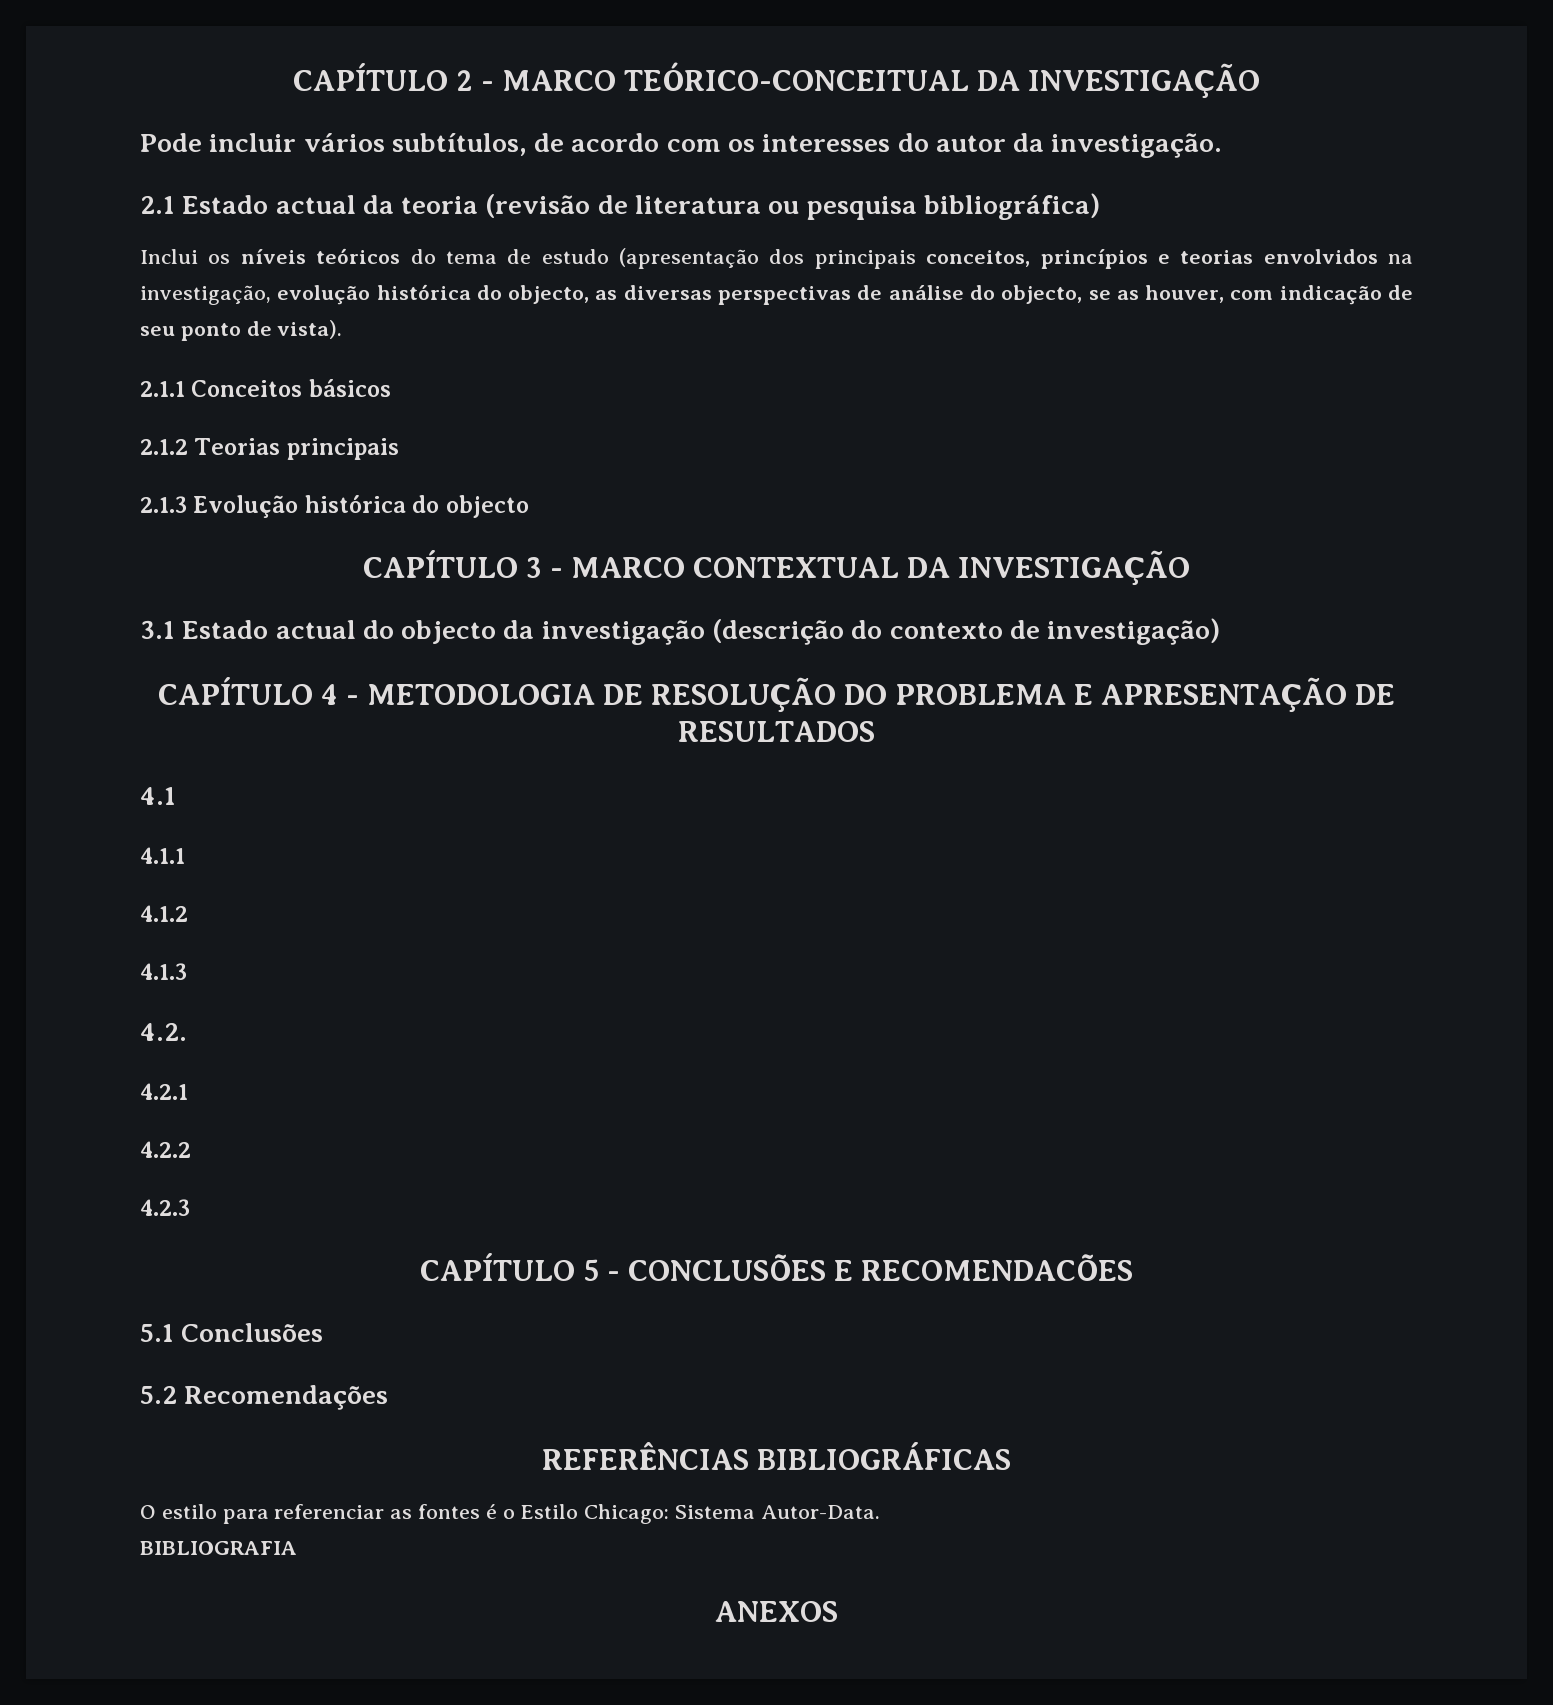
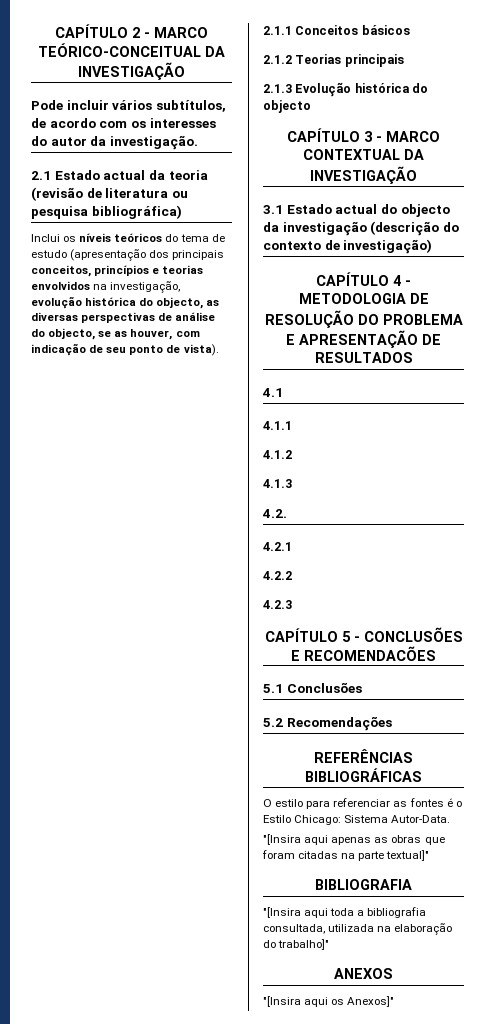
+ "[Insira aqui apenas as obras que foram citadas na parte textual]"
  BIBLIOGRAFIA
+ "[Insira aqui toda a bibliografia consultada, utilizada na elaboração do trabalho]"
  ANEXOS
+ "[Insira aqui os Anexos]"

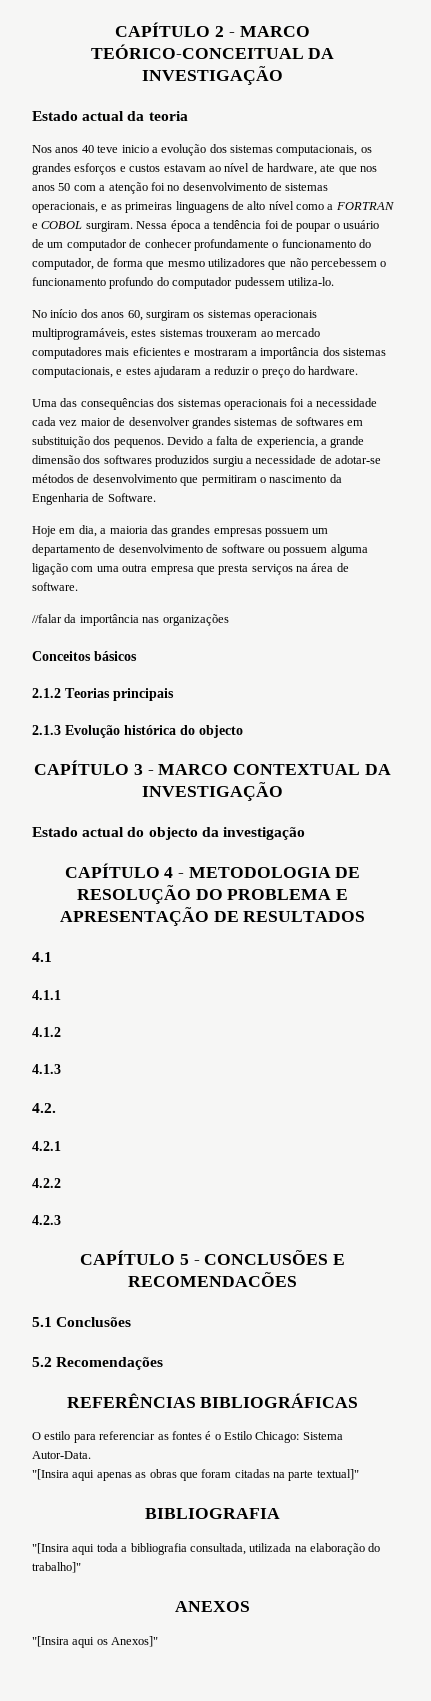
- Pode incluir vários subtítulos, de acordo com os interesses do autor da investigação.
- 2.1 Estado actual da teoria (revisão de literatura ou pesquisa bibliográfica)
- Inclui os níveis teóricos do tema de estudo (apresentação dos principais conceitos, princípios e teorias envolvidos na investigação, evolução histórica do objecto, as diversas perspectivas de análise do objecto, se as houver, com indicação de seu ponto de vista).
- 2.1.1 Conceitos básicos
+ Estado actual da teoria
+ Nos anos 40 teve inicio a evolução dos sistemas computacionais, os grandes esforços e custos estavam ao nível de hardware, ate que nos anos 50 com a atenção foi no desenvolvimento de sistemas operacionais, e as primeiras linguagens de alto nível como a FORTRAN e COBOL surgiram. Nessa época a tendência foi de poupar o usuário de um computador de conhecer profundamente o funcionamento do computador, de forma que mesmo utilizadores que não percebessem o funcionamento profundo do computador pudessem utiliza-lo.
+ No início dos anos 60, surgiram os sistemas operacionais multiprogramáveis, estes sistemas trouxeram ao mercado computadores mais eficientes e mostraram a importância dos sistemas computacionais, e estes ajudaram a reduzir o preço do hardware.
+ Uma das consequências dos sistemas operacionais foi a necessidade cada vez maior de desenvolver grandes sistemas de softwares em substituição dos pequenos. Devido a falta de experiencia, a grande dimensão dos softwares produzidos surgiu a necessidade de adotar-se métodos de desenvolvimento que permitiram o nascimento da Engenharia de Software.
+ Hoje em dia, a maioria das grandes empresas possuem um departamento de desenvolvimento de software ou possuem alguma ligação com uma outra empresa que presta serviços na área de software.
+ //falar da importância nas organizações
+ Conceitos básicos
- 3.1 Estado actual do objecto da investigação (descrição do contexto de investigação)
+ Estado actual do objecto da investigação

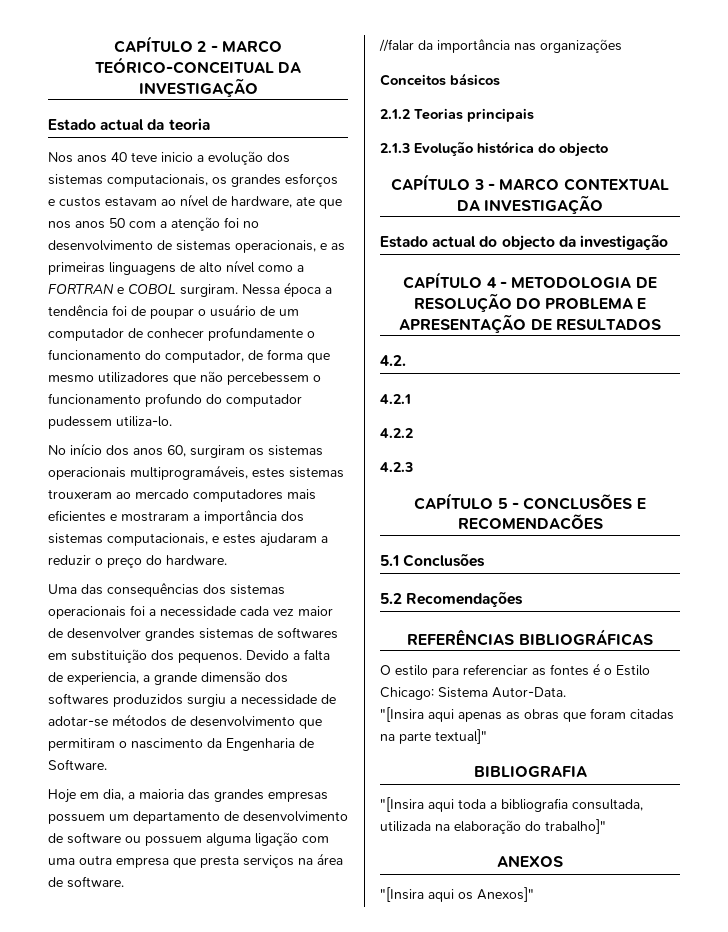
- 4.1
- 4.1.1
- 4.1.2
- 4.1.3

